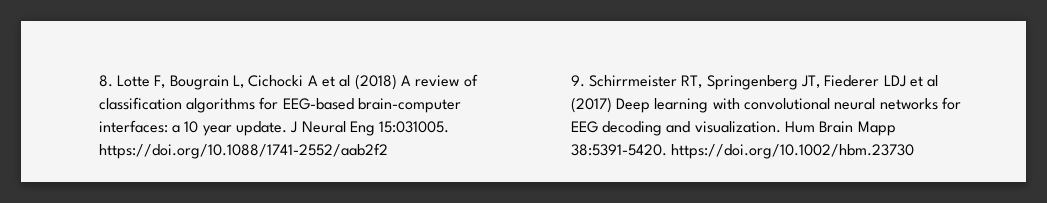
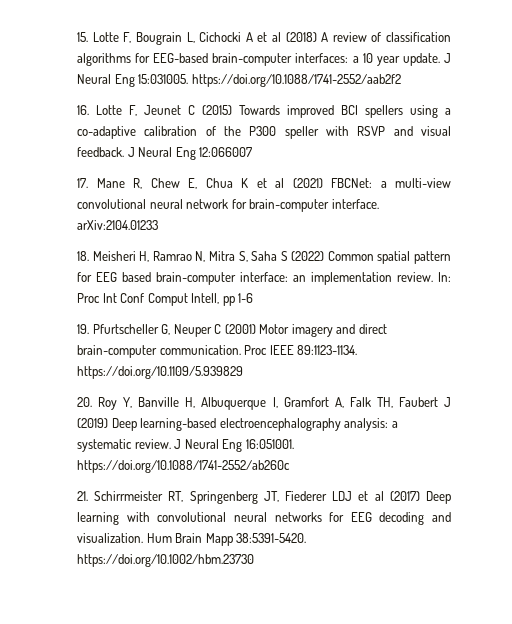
- 8. Lotte F, Bougrain L, Cichocki A et al (2018) A review of classification algorithms for EEG-based brain-computer interfaces: a 10 year update.
+ 15. Lotte F, Bougrain L, Cichocki A et al (2018) A review of classification algorithms for EEG-based brain-computer interfaces: a 10 year update.
- 9. Schirrmeister RT, Springenberg JT, Fiederer LDJ et al (2017) Deep learning with convolutional neural networks for EEG decoding and visualization.
+ 16. Lotte F, Jeunet C (2015) Towards improved BCI spellers using a co-adaptive calibration of the P300 speller with RSVP and visual feedback. J Neural Eng 12:066007
+ 17. Mane R, Chew E, Chua K et al (2021) FBCNet: a multi-view convolutional neural network for brain-computer interface. arXiv:2104.01233
+ 18. Meisheri H, Ramrao N, Mitra S, Saha S (2022) Common spatial pattern for EEG based brain-computer interface: an implementation review. In: Proc Int Conf Comput Intell, pp 1-6
+ 19. Pfurtscheller G, Neuper C (2001) Motor imagery and direct brain-computer communication. Proc IEEE 89:1123-1134. https://doi.org/10.1109/5.939829
+ 20. Roy Y, Banville H, Albuquerque I, Gramfort A, Falk TH, Faubert J (2019) Deep learning-based electroencephalography analysis: a systematic review. J Neural Eng 16:051001. https://doi.org/10.1088/1741-2552/ab260c
+ 21. Schirrmeister RT, Springenberg JT, Fiederer LDJ et al (2017) Deep learning with convolutional neural networks for EEG decoding and visualization.

